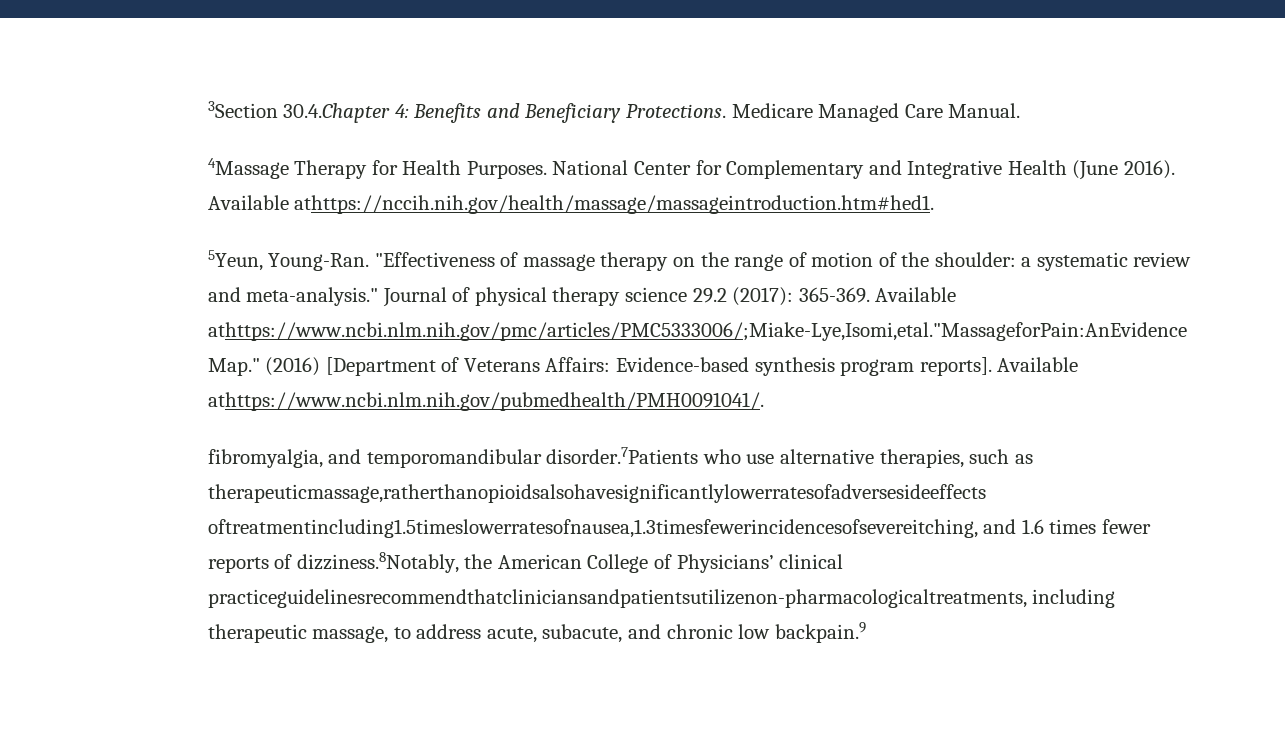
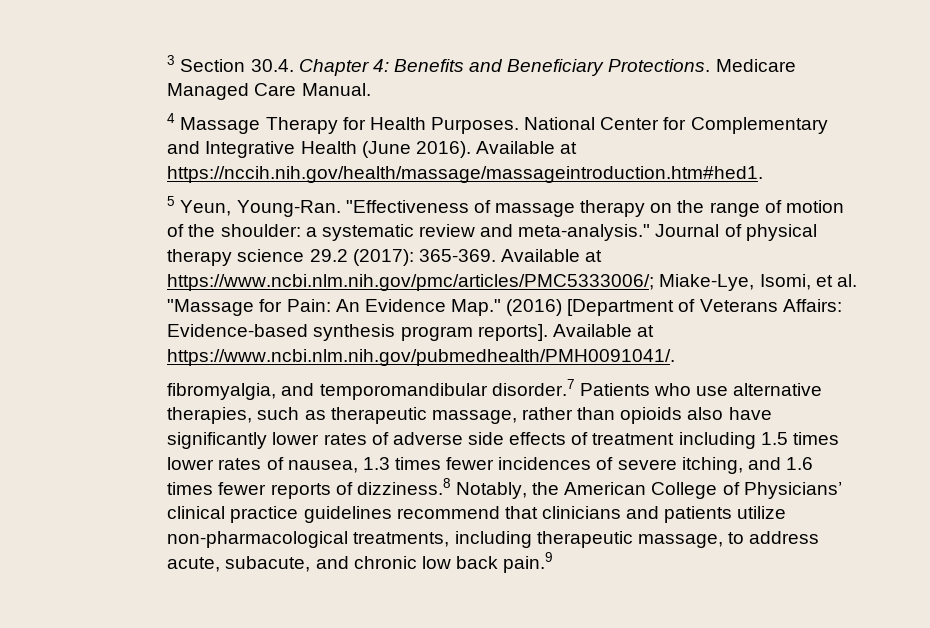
- 3Section 30.4.Chapter 4: Benefits and Beneficiary Protections.
+ 3 Section 30.4. Chapter 4: Benefits and Beneficiary Protections.
- 4Massage Therapy for Health Purposes.
+ 4 Massage Therapy for Health Purposes.
- Available athttps://nccih.nih.gov/health/massage/massageintroduction.htm#hed1.
- 5Yeun, Young-Ran.
+ Available at https://nccih.nih.gov/health/massage/massageintroduction.htm#hed1.
+ 5 Yeun, Young-Ran.
- Available athttps://www.ncbi.nlm.nih.gov/pmc/articles/PMC5333006/;Miake-Lye,Isomi,etal."MassageforPain:AnEvidence Map." (2016) [Department of Veterans Affairs: Evidence-based synthesis program reports].
+ Available at https://www.ncbi.nlm.nih.gov/pmc/articles/PMC5333006/; Miake-Lye, Isomi, et al. "Massage for Pain: An Evidence Map." (2016) [Department of Veterans Affairs: Evidence-based synthesis program reports].
- Available athttps://www.ncbi.nlm.nih.gov/pubmedhealth/PMH0091041/.
+ Available at https://www.ncbi.nlm.nih.gov/pubmedhealth/PMH0091041/.
- fibromyalgia, and temporomandibular disorder.7Patients who use alternative therapies, such as therapeuticmassage,ratherthanopioidsalsohavesignificantlylowerratesofadversesideeffects oftreatmentincluding1.5timeslowerratesofnausea,1.3timesfewerincidencesofsevereitching, and 1.6 times fewer reports of dizziness.8Notably, the American College of Physicians’ clinical practiceguidelinesrecommendthatcliniciansandpatientsutilizenon-pharmacologicaltreatments, including therapeutic massage, to address acute, subacute, and chronic low backpain.9
+ fibromyalgia, and temporomandibular disorder.7 Patients who use alternative therapies, such as therapeutic massage, rather than opioids also have significantly lower rates of adverse side effects of treatment including 1.5 times lower rates of nausea, 1.3 times fewer incidences of severe itching, and 1.6 times fewer reports of dizziness.8 Notably, the American College of Physicians’ clinical practice guidelines recommend that clinicians and patients utilize non-pharmacological treatments, including therapeutic massage, to address acute, subacute, and chronic low back pain.9

